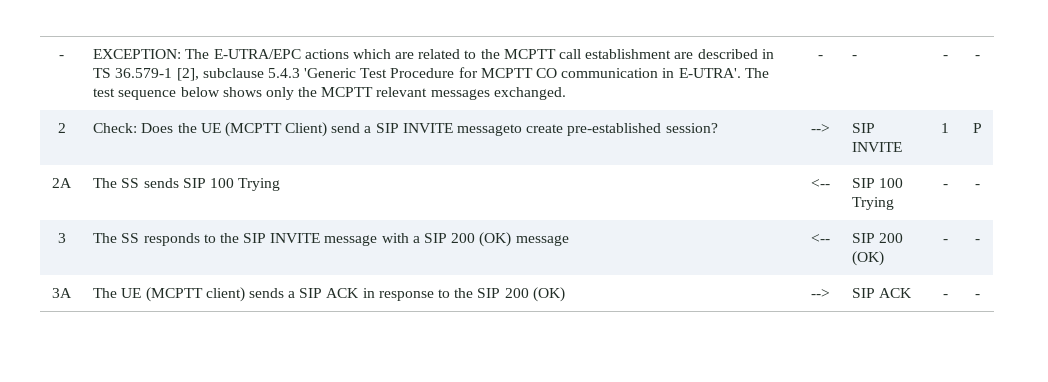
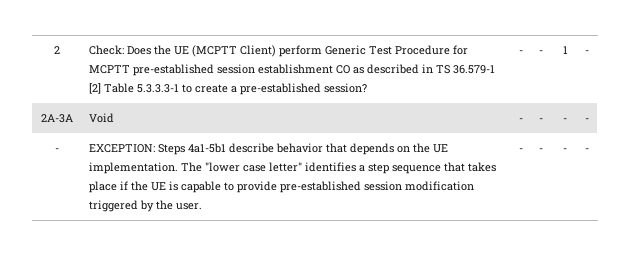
- - | EXCEPTION: The E-UTRA/EPC actions which are related to the MCPTT call establishment are described in TS 36.579-1 [2], subclause 5.4.3 'Generic Test Procedure for MCPTT CO communication in E-UTRA'. The test sequence below shows only the MCPTT relevant messages exchanged. | - | - | - | -
- 2 | Check: Does the UE (MCPTT Client) send a SIP INVITE messageto create pre-established session? | --> | SIP INVITE | 1 | P
- 2A | The SS sends SIP 100 Trying | <-- | SIP 100 Trying | - | -
- 3 | The SS responds to the SIP INVITE message with a SIP 200 (OK) message | <-- | SIP 200 (OK) | - | -
- 3A | The UE (MCPTT client) sends a SIP ACK in response to the SIP 200 (OK) | --> | SIP ACK | - | -
+ 2 | Check: Does the UE (MCPTT Client) perform Generic Test Procedure for MCPTT pre-established session establishment CO as described in TS 36.579-1 [2] Table 5.3.3.3-1 to create a pre-established session? | - | - | 1 | -
+ 2A-3A | Void | - | - | - | -
+ - | EXCEPTION: Steps 4a1-5b1 describe behavior that depends on the UE implementation. The "lower case letter" identifies a step sequence that takes place if the UE is capable to provide pre-established session modification triggered by the user. | - | - | - | -

